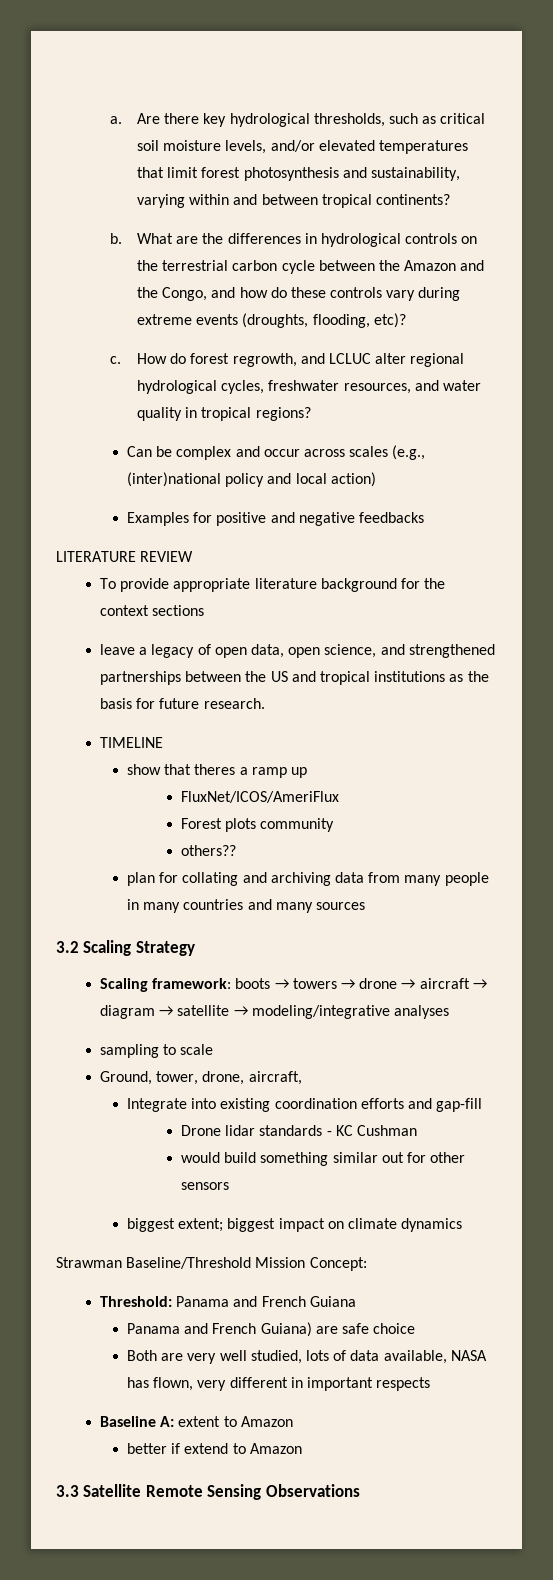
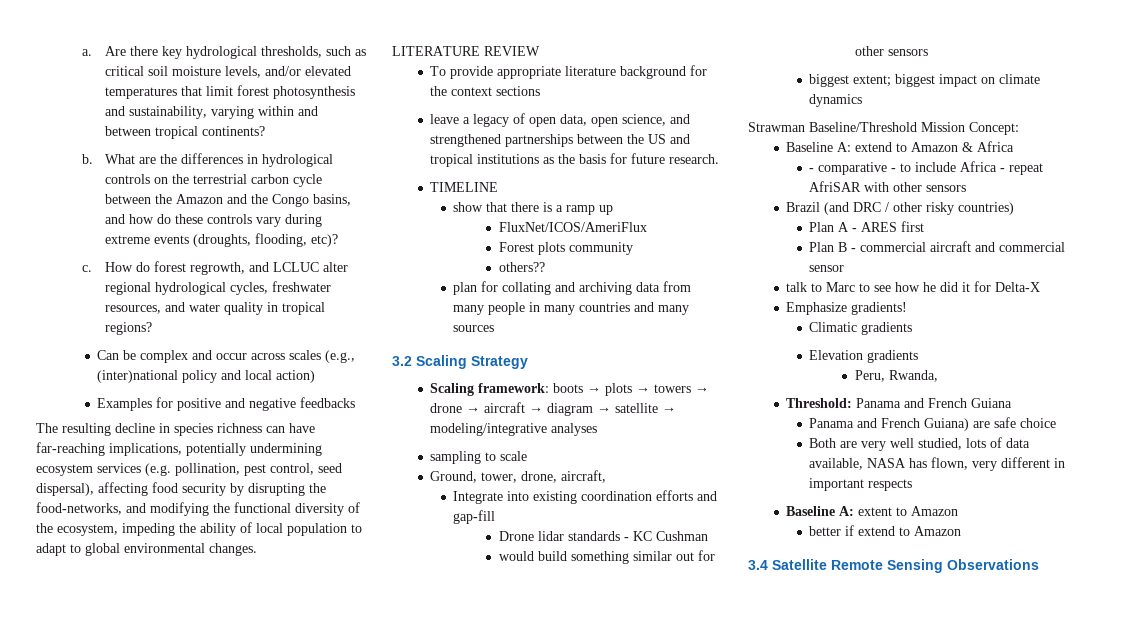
- What are the differences in hydrological controls on the terrestrial carbon cycle between the Amazon and the Congo, and how do these controls vary during extreme events (droughts, flooding, etc)?
+ What are the differences in hydrological controls on the terrestrial carbon cycle between the Amazon and the Congo basins, and how do these controls vary during extreme events (droughts, flooding, etc)?
+ The resulting decline in species richness can have far-reaching implications, potentially undermining ecosystem services (e.g. pollination, pest control, seed dispersal), affecting food security by disrupting the food-networks, and modifying the functional diversity of the ecosystem, impeding the ability of local population to adapt to global environmental changes.
- show that theres a ramp up
+ show that there is a ramp up
- Scaling framework: boots → towers → drone → aircraft → diagram → satellite → modeling/integrative analyses
+ Scaling framework: boots → plots → towers → drone → aircraft → diagram → satellite → modeling/integrative analyses
+ Baseline A: extend to Amazon & Africa
+ - comparative - to include Africa - repeat AfriSAR with other sensors
+ Brazil (and DRC / other risky countries)
+ Plan A - ARES first
+ Plan B - commercial aircraft and commercial sensor
+ talk to Marc to see how he did it for Delta-X
+ Emphasize gradients!
+ Climatic gradients
+ Elevation gradients
+ Peru, Rwanda,
- 3.3 Satellite Remote Sensing Observations
+ 3.4 Satellite Remote Sensing Observations

